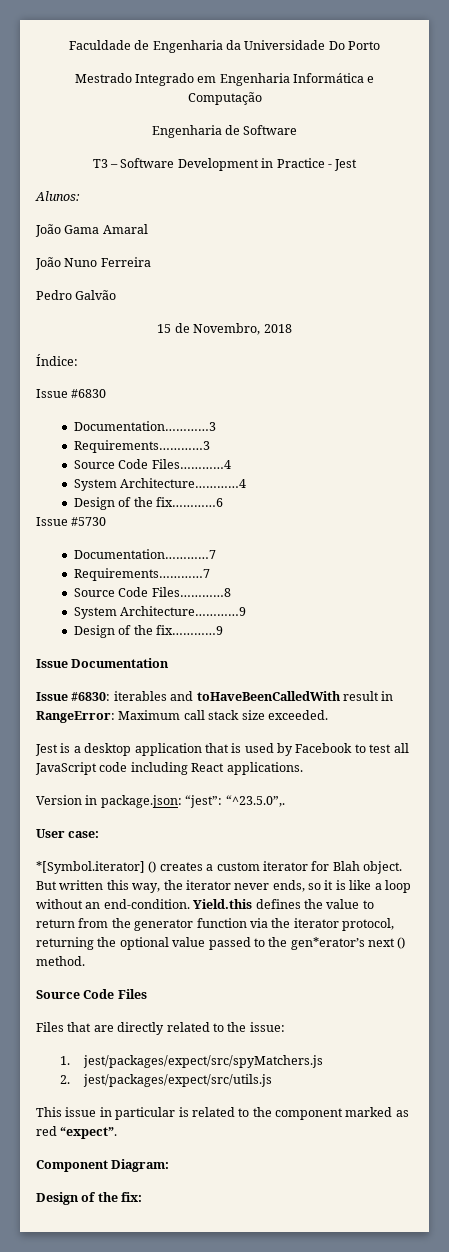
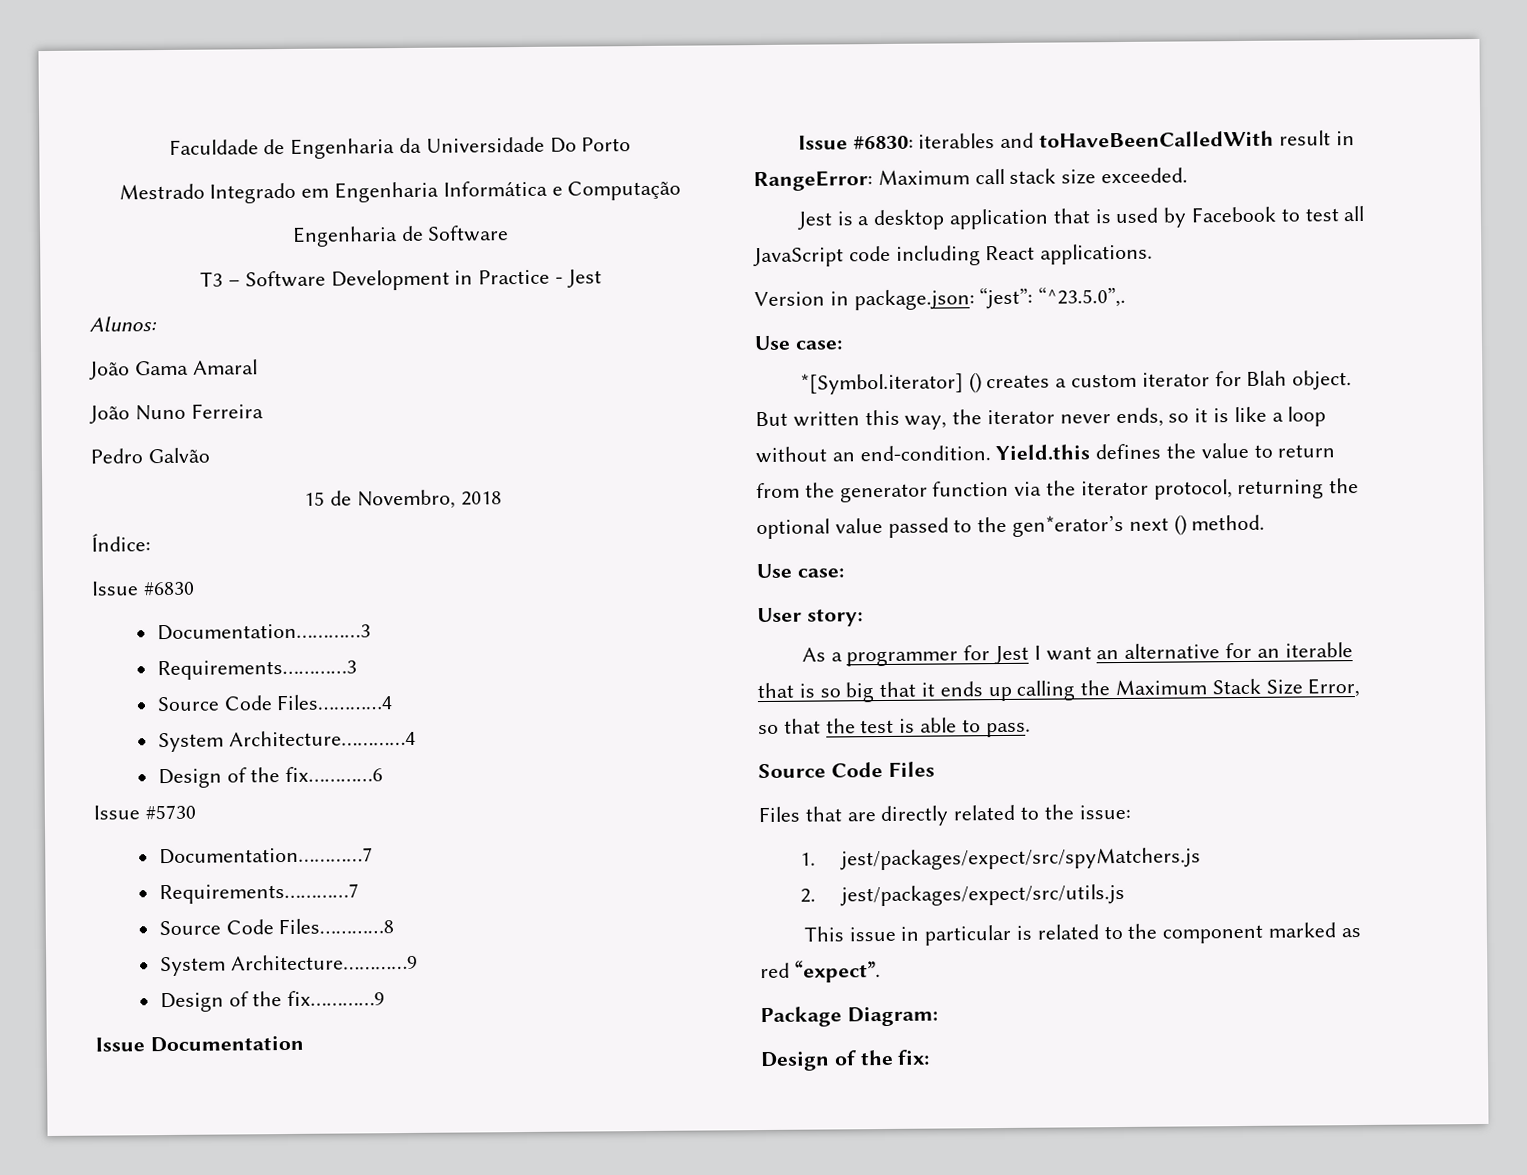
  Version in package.json: “jest”: “^23.5.0”,.
- User case:
+ Use case:
  Yield.this defines the value to return from the generator function via the iterator protocol, returning the optional value passed to the gen*erator’s next () method.
+ Use case:
+ User story:
+ As a programmer for Jest I want an alternative for an iterable that is so big that it ends up calling the Maximum Stack Size Error, so that the test is able to pass.
- Component Diagram:
+ Package Diagram:

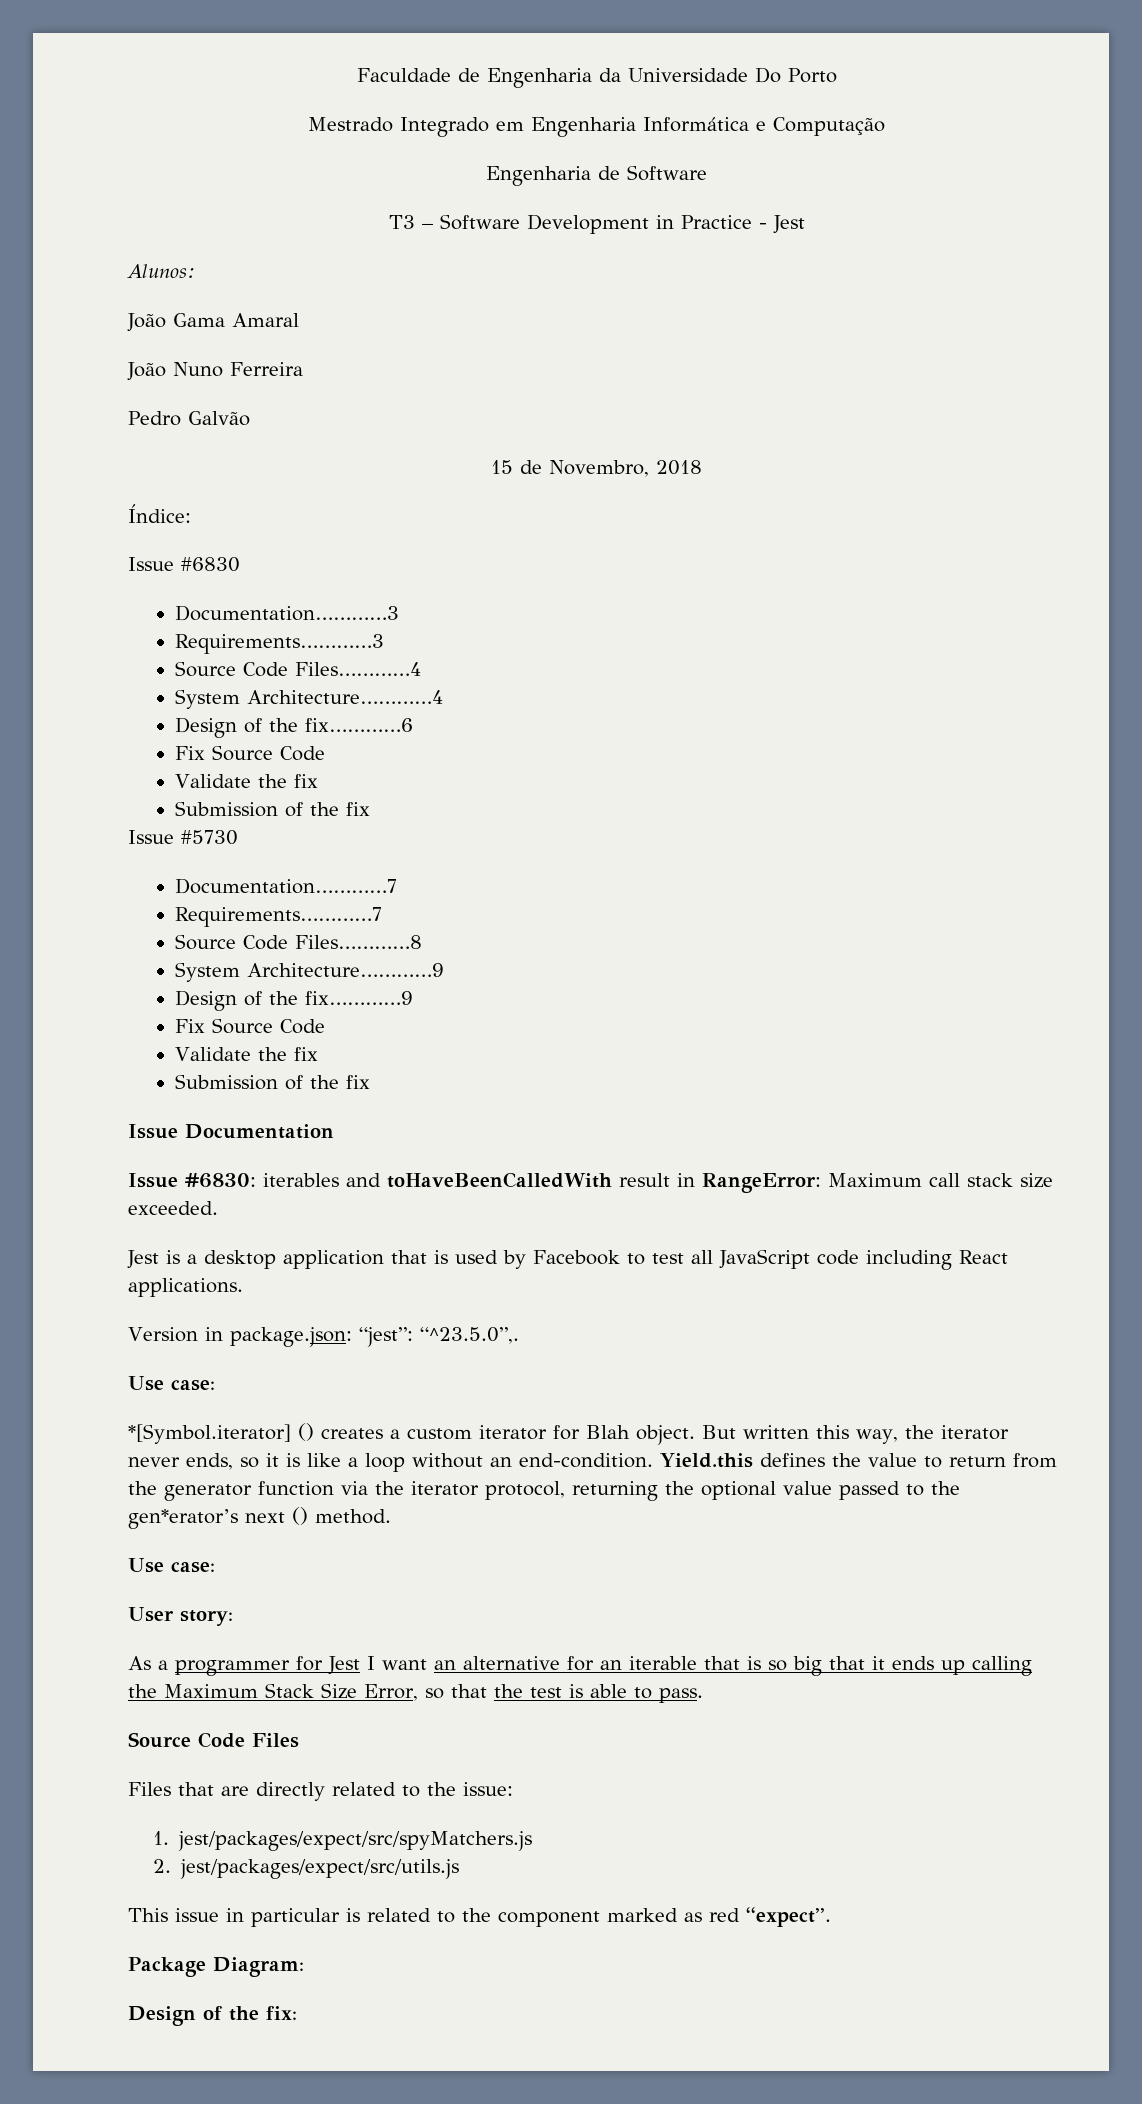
  Design of the fix…………6
+ Fix Source Code
+ Validate the fix
+ Submission of the fix
  Design of the fix…………9
+ Fix Source Code
+ Validate the fix
+ Submission of the fix

